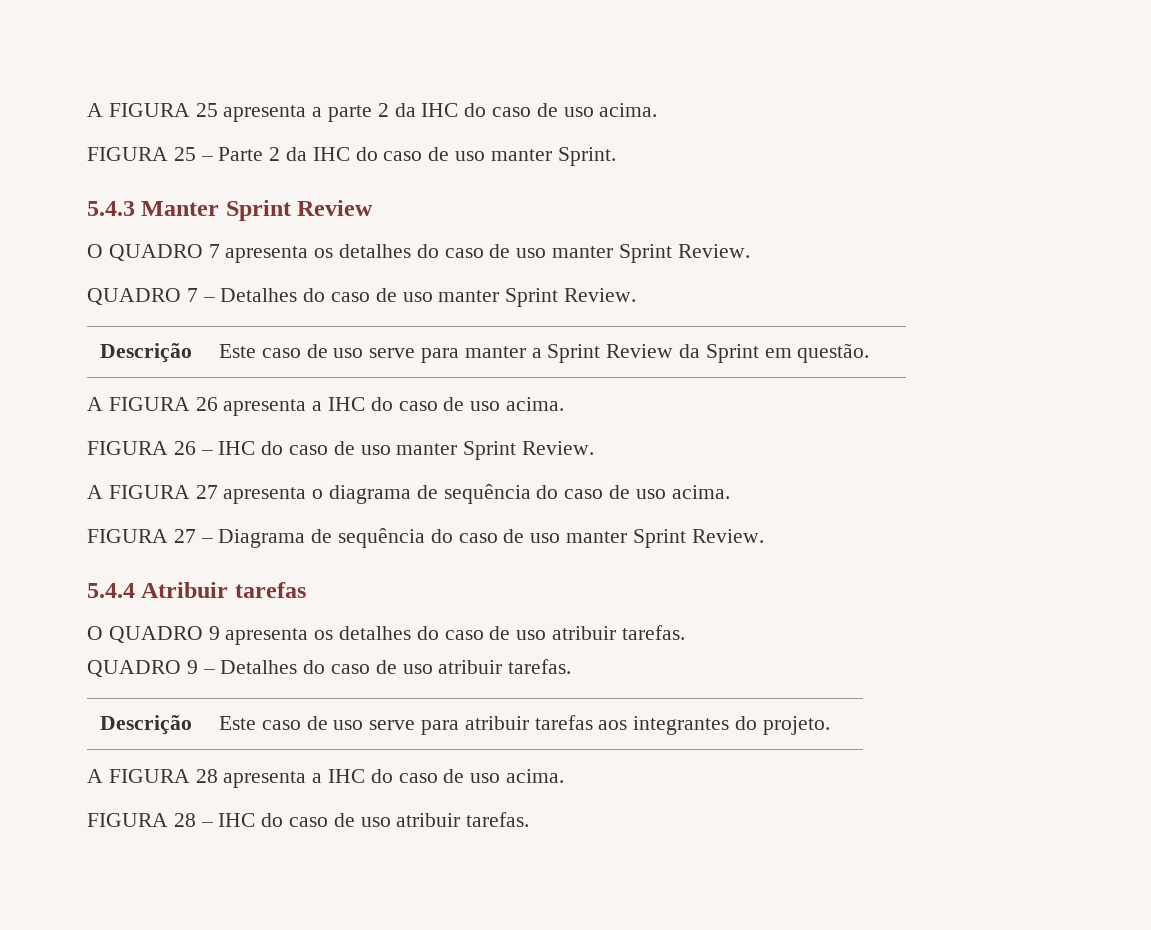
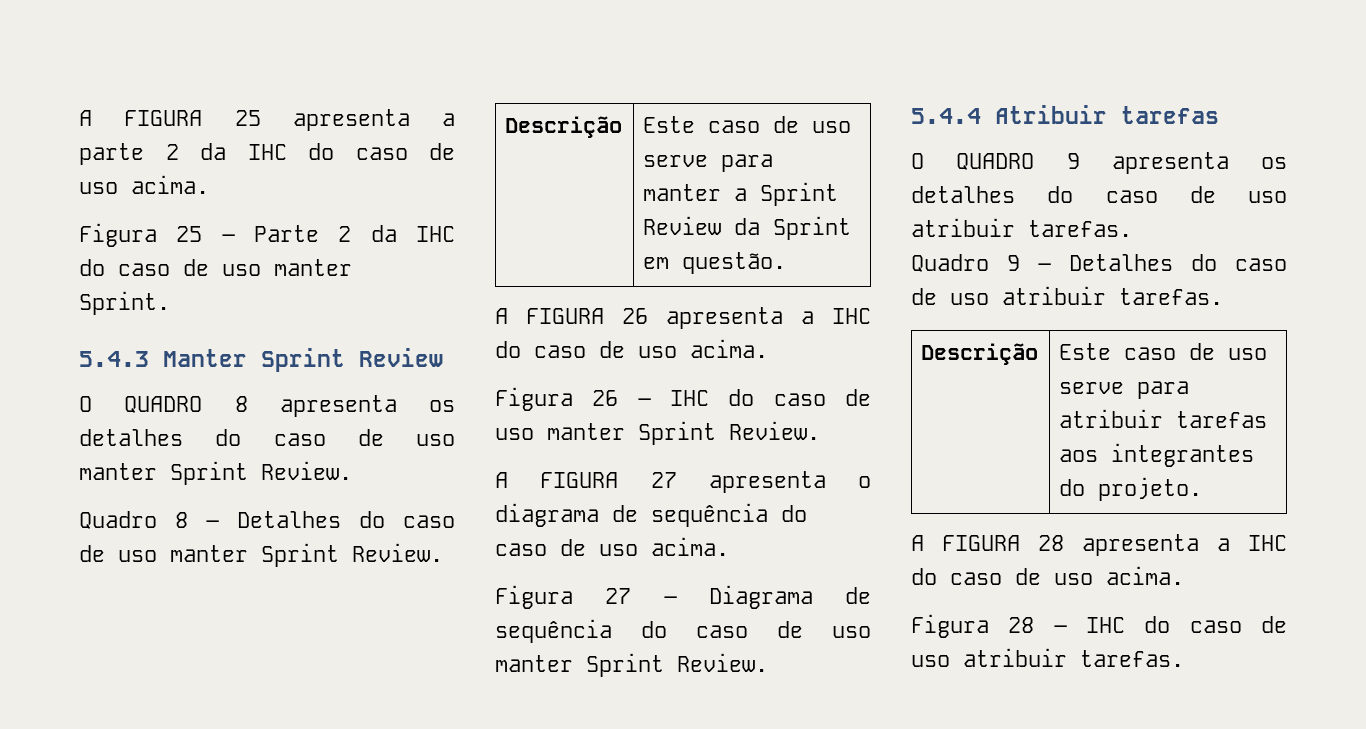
- FIGURA 25 – Parte 2 da IHC do caso de uso manter Sprint.
+ Figura 25 – Parte 2 da IHC do caso de uso manter Sprint.
- O QUADRO 7 apresenta os detalhes do caso de uso manter Sprint Review.
+ O QUADRO 8 apresenta os detalhes do caso de uso manter Sprint Review.
- QUADRO 7 – Detalhes do caso de uso manter Sprint Review.
+ Quadro 8 – Detalhes do caso de uso manter Sprint Review.
- FIGURA 26 – IHC do caso de uso manter Sprint Review.
+ Figura 26 – IHC do caso de uso manter Sprint Review.
- FIGURA 27 – Diagrama de sequência do caso de uso manter Sprint Review.
+ Figura 27 – Diagrama de sequência do caso de uso manter Sprint Review.
- QUADRO 9 – Detalhes do caso de uso atribuir tarefas.
+ Quadro 9 – Detalhes do caso de uso atribuir tarefas.
- FIGURA 28 – IHC do caso de uso atribuir tarefas.
+ Figura 28 – IHC do caso de uso atribuir tarefas.

